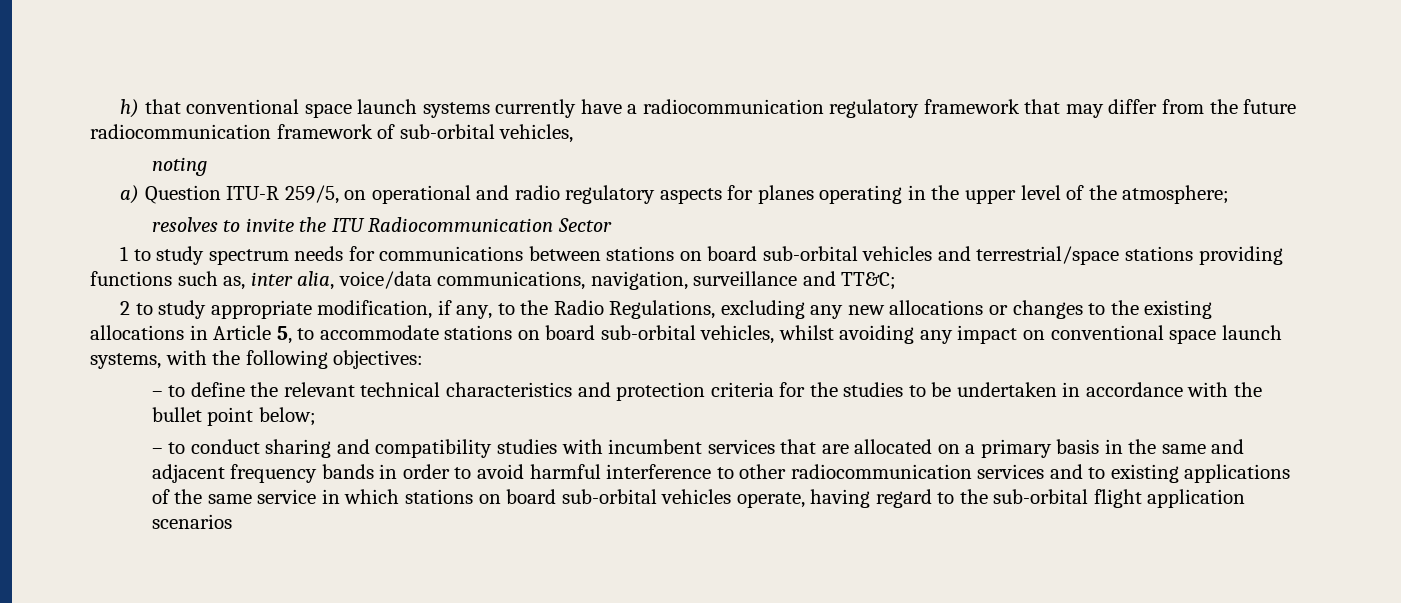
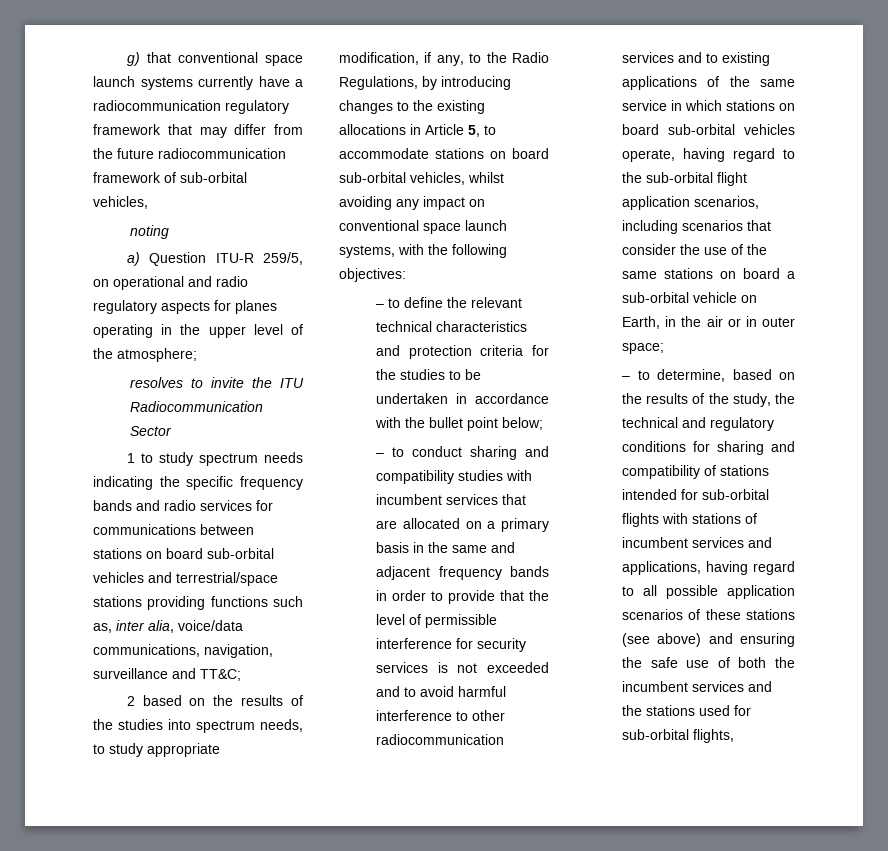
- h) that conventional space launch systems currently have a radiocommunication regulatory framework that may differ from the future radiocommunication framework of sub-orbital vehicles,
+ g) that conventional space launch systems currently have a radiocommunication regulatory framework that may differ from the future radiocommunication framework of sub-orbital vehicles,
- 1 to study spectrum needs for communications between stations on board sub-orbital vehicles and terrestrial/space stations providing functions such as, inter alia, voice/data communications, navigation, surveillance and TT&C;
+ 1 to study spectrum needs indicating the specific frequency bands and radio services for communications between stations on board sub-orbital vehicles and terrestrial/space stations providing functions such as, inter alia, voice/data communications, navigation, surveillance and TT&C;
- 2 to study appropriate modification, if any, to the Radio Regulations, excluding any new allocations or changes to the existing allocations in Article 5, to accommodate stations on board sub-orbital vehicles, whilst avoiding any impact on conventional space launch systems, with the following objectives:
+ 2 based on the results of the studies into spectrum needs, to study appropriate modification, if any, to the Radio Regulations, by introducing changes to the existing allocations in Article 5, to accommodate stations on board sub-orbital vehicles, whilst avoiding any impact on conventional space launch systems, with the following objectives:
- – to conduct sharing and compatibility studies with incumbent services that are allocated on a primary basis in the same and adjacent frequency bands in order to avoid harmful interference to other radiocommunication services and to existing applications of the same service in which stations on board sub-orbital vehicles operate, having regard to the sub-orbital flight application scenarios
+ – to conduct sharing and compatibility studies with incumbent services that are allocated on a primary basis in the same and adjacent frequency bands in order to provide that the level of permissible interference for security services is not exceeded and to avoid harmful interference to other radiocommunication services and to existing applications of the same service in which stations on board sub-orbital vehicles operate, having regard to the sub-orbital flight application scenarios, including scenarios that consider the use of the same stations on board a sub-orbital vehicle on Earth, in the air or in outer space;
+ – to determine, based on the results of the study, the technical and regulatory conditions for sharing and compatibility of stations intended for sub-orbital flights with stations of incumbent services and applications, having regard to all possible application scenarios of these stations (see above) and ensuring the safe use of both the incumbent services and the stations used for sub-orbital flights,

